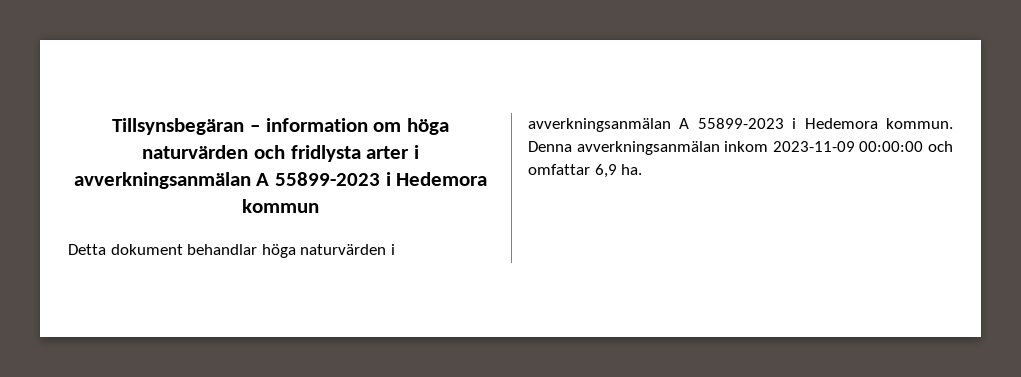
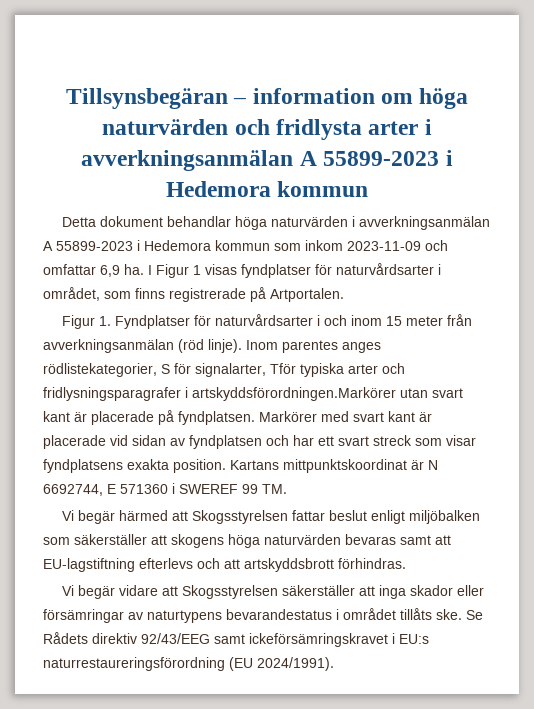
- Detta dokument behandlar höga naturvärden i avverkningsanmälan A 55899-2023 i Hedemora kommun. Denna avverkningsanmälan inkom 2023-11-09 00:00:00 och omfattar 6,9 ha.
+ Detta dokument behandlar höga naturvärden i avverkningsanmälan A 55899-2023 i Hedemora kommun som inkom 2023-11-09 och omfattar 6,9 ha.
+ I Figur 1 visas fyndplatser för naturvårdsarter i området, som finns registrerade på Artportalen.
+ Figur 1. Fyndplatser för naturvårdsarter i och inom 15 meter från avverkningsanmälan (röd linje). Inom parentes anges rödlistekategorier, S för signalarter, Tför typiska arter och fridlysningsparagrafer i artskyddsförordningen.Markörer utan svart kant är placerade på fyndplatsen. Markörer med svart kant är placerade vid sidan av fyndplatsen och har ett svart streck som visar fyndplatsens exakta position. Kartans mittpunktskoordinat är N 6692744, E 571360 i SWEREF 99 TM.
+ Vi begär härmed att Skogsstyrelsen fattar beslut enligt miljöbalken som säkerställer att skogens höga naturvärden bevaras samt att EU-lagstiftning efterlevs och att artskyddsbrott förhindras.
+ Vi begär vidare att Skogsstyrelsen säkerställer att inga skador eller försämringar av naturtypens bevarandestatus i området tillåts ske. Se Rådets direktiv 92/43/EEG samt ickeförsämringskravet i EU:s naturrestaureringsförordning (EU 2024/1991).

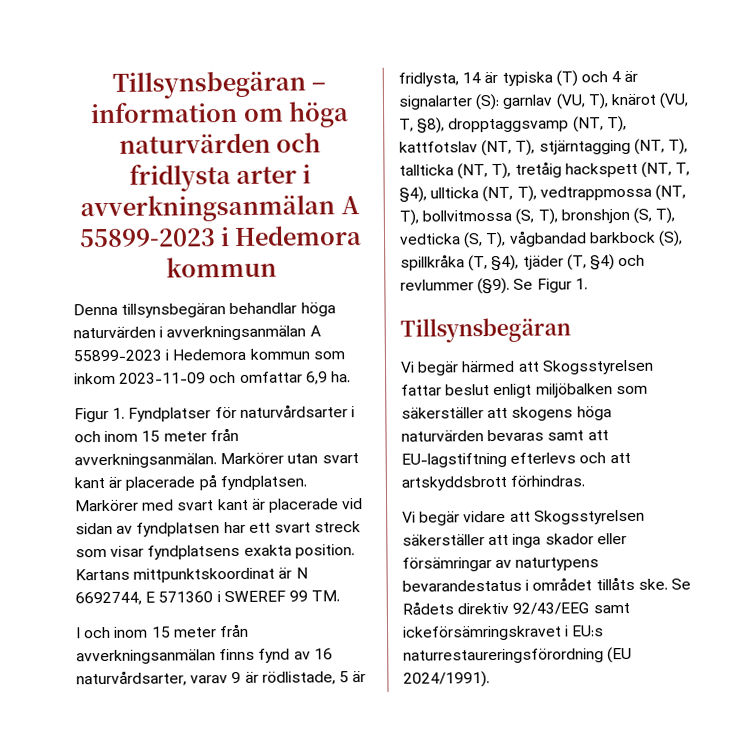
- Detta dokument behandlar höga naturvärden i avverkningsanmälan A 55899-2023 i Hedemora kommun som inkom 2023-11-09 och omfattar 6,9 ha. I Figur 1 visas fyndplatser för naturvårdsarter i området, som finns registrerade på Artportalen.
+ Denna tillsynsbegäran behandlar höga naturvärden i avverkningsanmälan A 55899-2023 i Hedemora kommun som inkom 2023-11-09 och omfattar 6,9 ha.
- Figur 1. Fyndplatser för naturvårdsarter i och inom 15 meter från avverkningsanmälan (röd linje). Inom parentes anges rödlistekategorier, S för signalarter, Tför typiska arter och fridlysningsparagrafer i artskyddsförordningen.Markörer utan svart kant är placerade på fyndplatsen.
+ Figur 1. Fyndplatser för naturvårdsarter i och inom 15 meter från avverkningsanmälan. Markörer utan svart kant är placerade på fyndplatsen.
- Markörer med svart kant är placerade vid sidan av fyndplatsen och har ett svart streck som visar fyndplatsens exakta position.
+ Markörer med svart kant är placerade vid sidan av fyndplatsen har ett svart streck som visar fyndplatsens exakta position.
+ I och inom 15 meter från avverkningsanmälan finns fynd av 16 naturvårdsarter, varav 9 är rödlistade, 5 är fridlysta, 14 är typiska (T) och 4 är signalarter (S): garnlav (VU, T), knärot (VU, T, §8), dropptaggsvamp (NT, T), kattfotslav (NT, T), stjärntagging (NT, T), tallticka (NT, T), tretåig hackspett (NT, T, §4), ullticka (NT, T), vedtrappmossa (NT, T), bollvitmossa (S, T), bronshjon (S, T), vedticka (S, T), vågbandad barkbock (S), spillkråka (T, §4), tjäder (T, §4) och revlummer (§9). Se Figur 1.
+ Tillsynsbegäran

